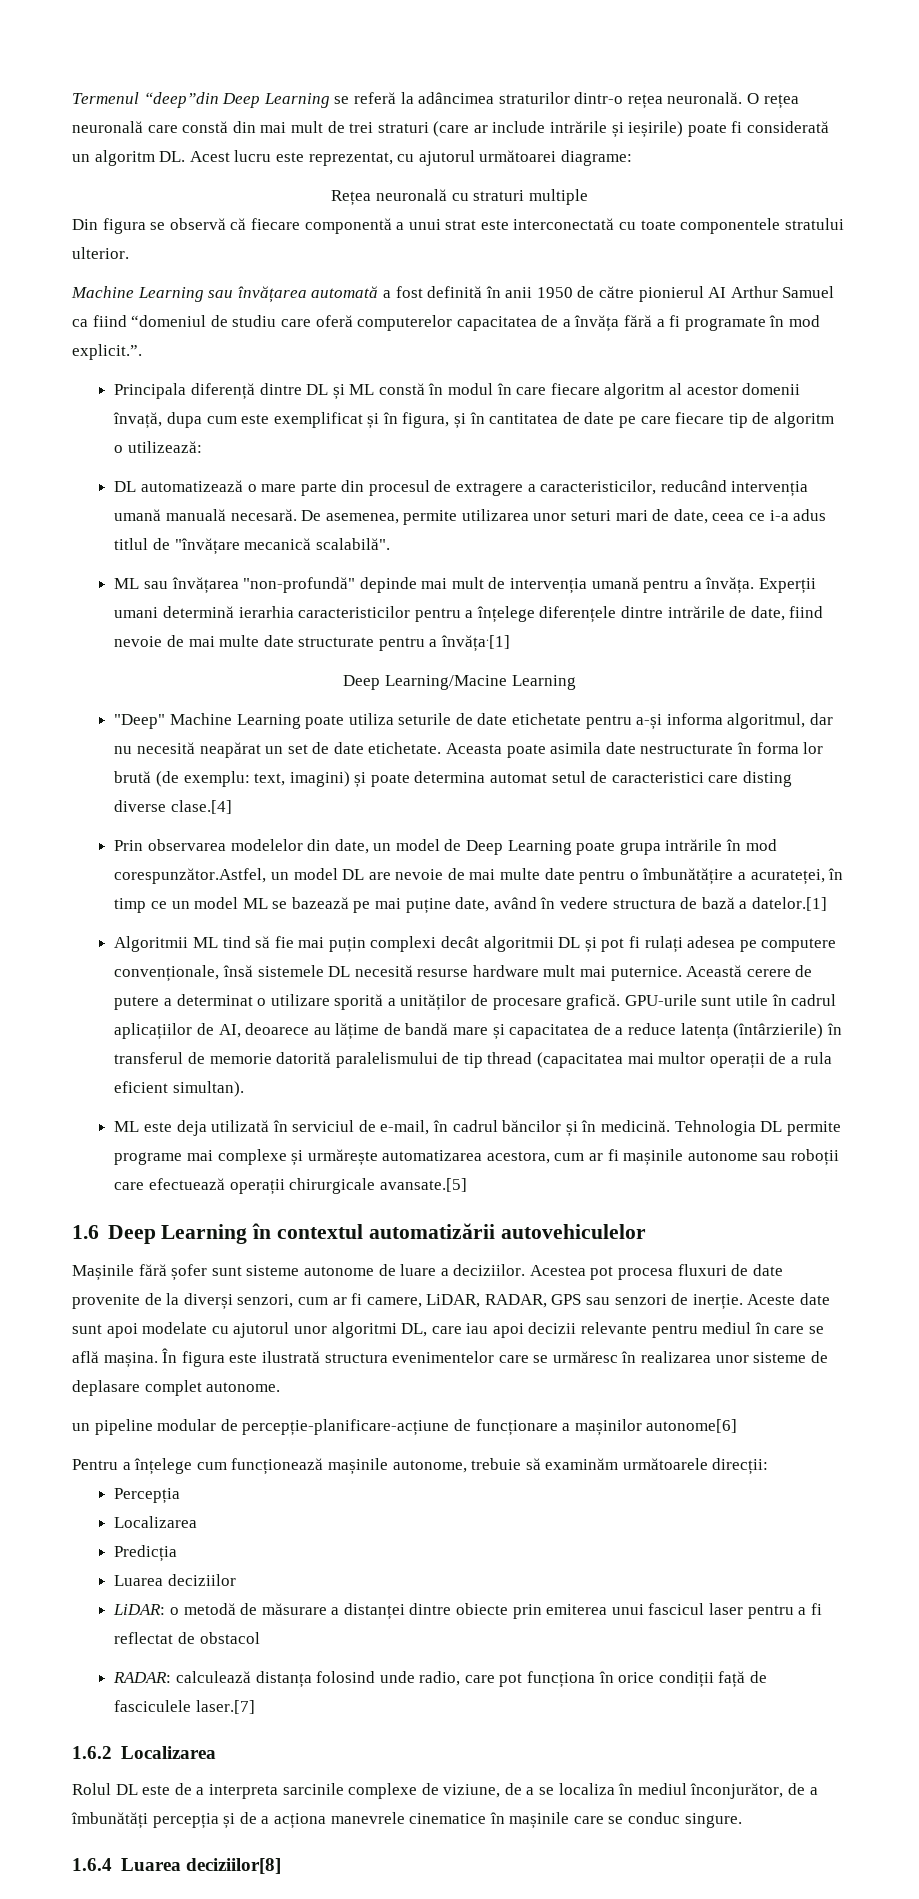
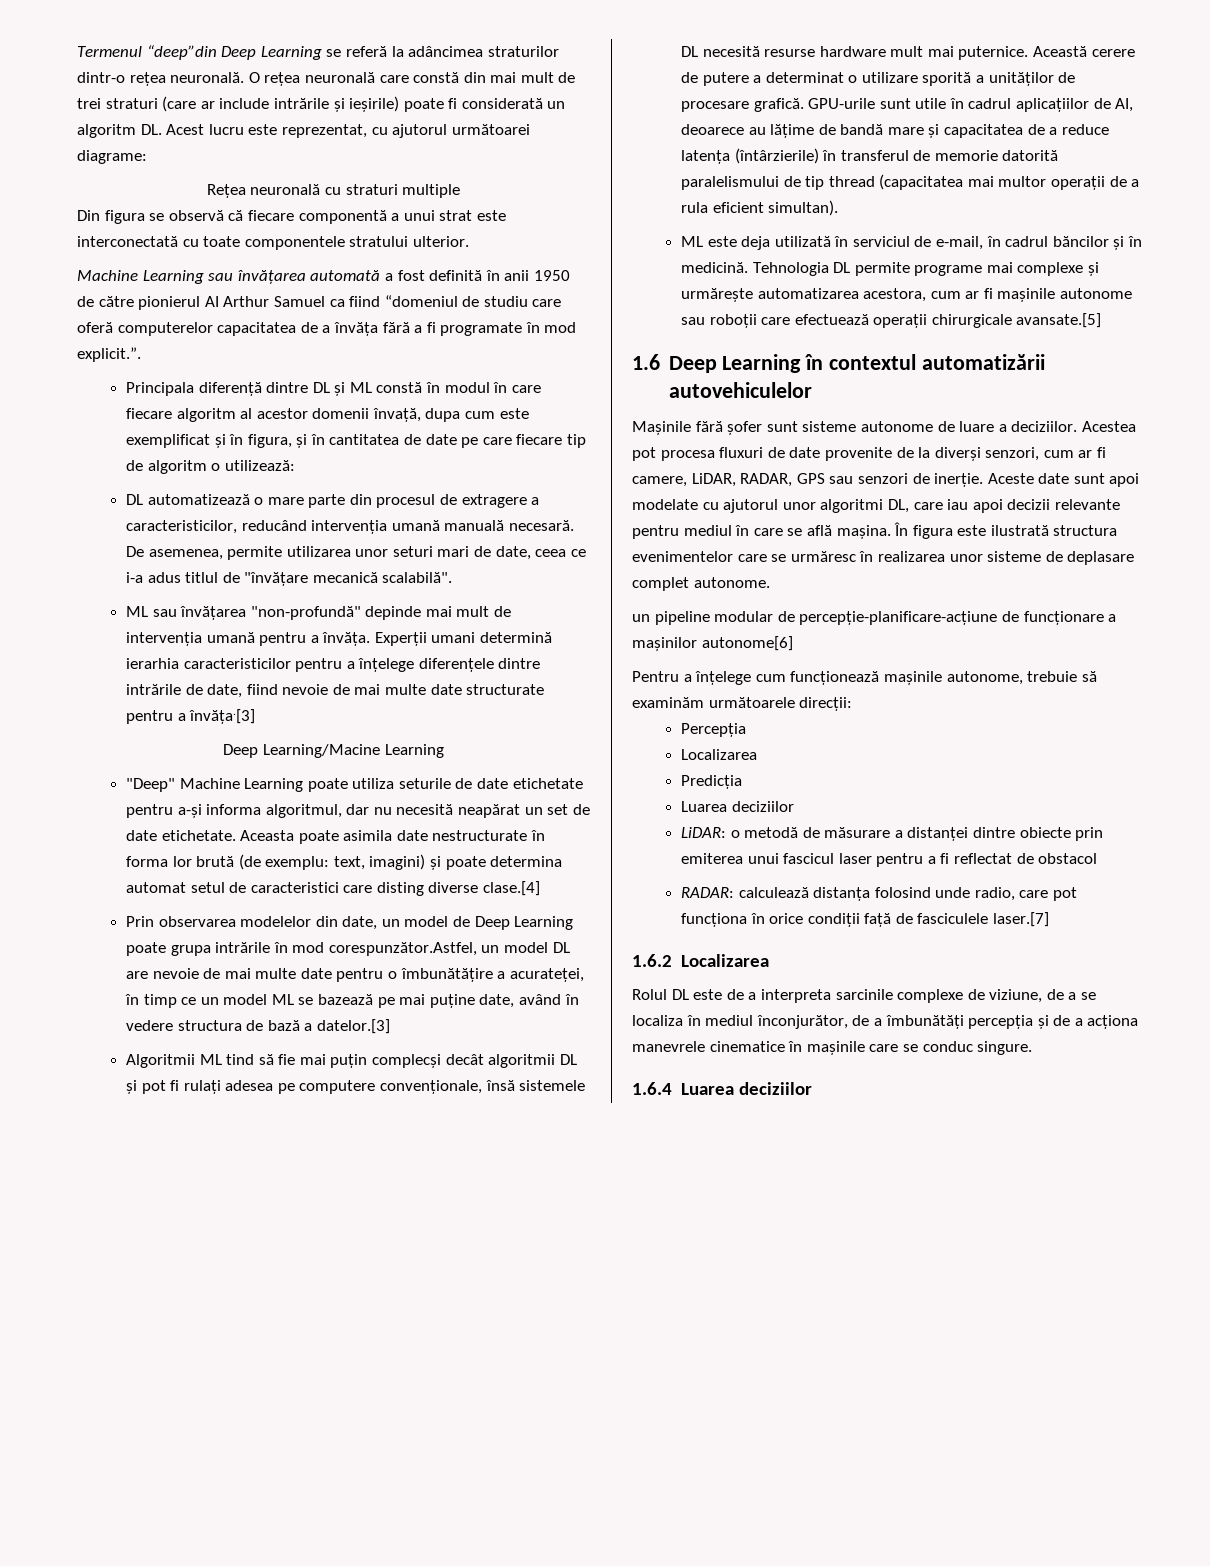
- Experții umani determină ierarhia caracteristicilor pentru a înțelege diferențele dintre intrările de date, fiind nevoie de mai multe date structurate pentru a învăța.[1]
+ Experții umani determină ierarhia caracteristicilor pentru a înțelege diferențele dintre intrările de date, fiind nevoie de mai multe date structurate pentru a învăța.[3]
- Prin observarea modelelor din date, un model de Deep Learning poate grupa intrările în mod corespunzător.Astfel, un model DL are nevoie de mai multe date pentru o îmbunătățire a acurateței, în timp ce un model ML se bazează pe mai puține date, având în vedere structura de bază a datelor.[1]
+ Prin observarea modelelor din date, un model de Deep Learning poate grupa intrările în mod corespunzător.Astfel, un model DL are nevoie de mai multe date pentru o îmbunătățire a acurateței, în timp ce un model ML se bazează pe mai puține date, având în vedere structura de bază a datelor.[3]
- Algoritmii ML tind să fie mai puțin complexi decât algoritmii DL și pot fi rulați adesea pe computere convenționale, însă sistemele DL necesită resurse hardware mult mai puternice.
+ Algoritmii ML tind să fie mai puțin complecși decât algoritmii DL și pot fi rulați adesea pe computere convenționale, însă sistemele DL necesită resurse hardware mult mai puternice.
- 1.6.4 Luarea deciziilor[8]
+ 1.6.4 Luarea deciziilor

